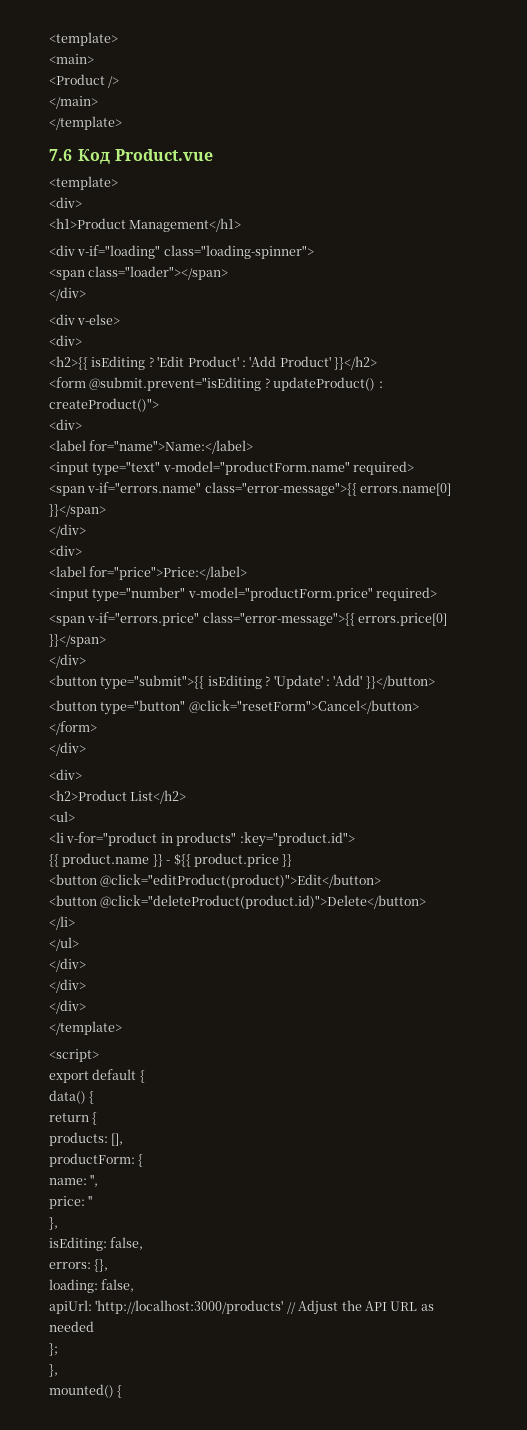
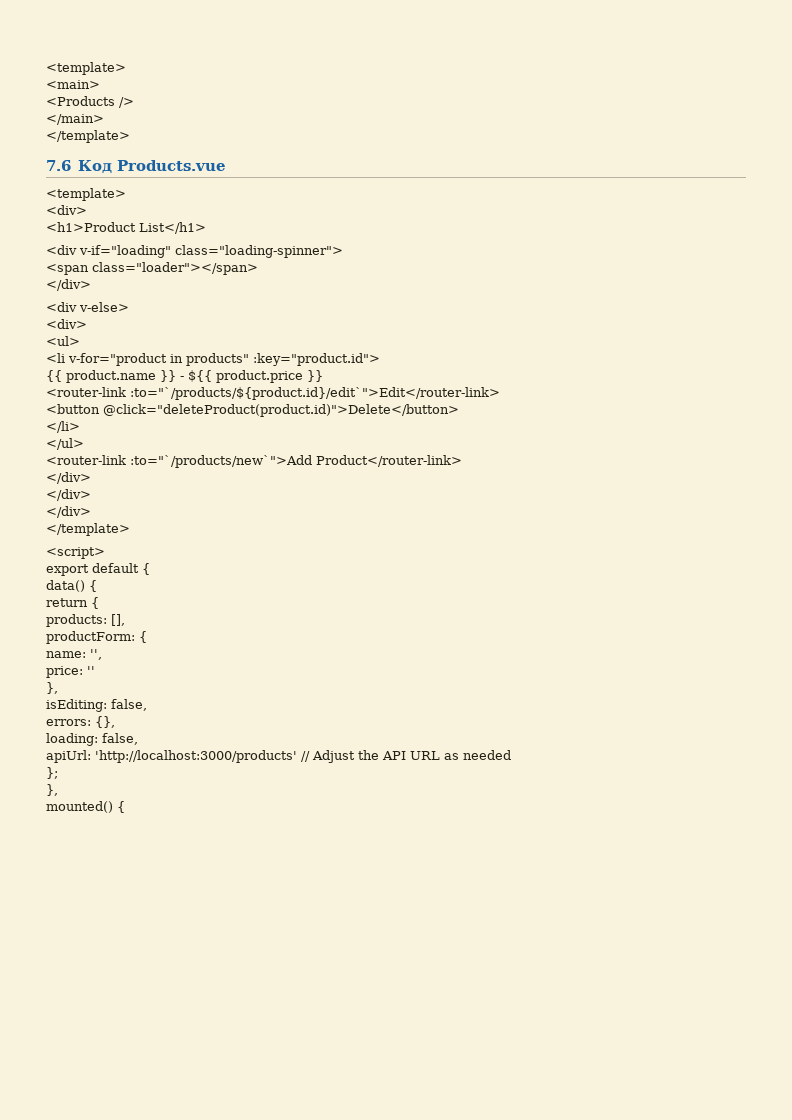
- <Product />
+ <Products />
- 7.6 Код Product.vue
+ 7.6 Код Products.vue
- <h1>Product Management</h1>
+ <h1>Product List</h1>
- <h2>{{ isEditing ? 'Edit Product' : 'Add Product' }}</h2>
- <form @submit.prevent="isEditing ? updateProduct() : createProduct()">
- <div>
- <label for="name">Name:</label>
- <input type="text" v-model="productForm.name" required>
- <span v-if="errors.name" class="error-message">{{ errors.name[0] }}</span>
- </div>
- <div>
- <label for="price">Price:</label>
- <input type="number" v-model="productForm.price" required>
- <span v-if="errors.price" class="error-message">{{ errors.price[0] }}</span>
- </div>
- <button type="submit">{{ isEditing ? 'Update' : 'Add' }}</button>
- <button type="button" @click="resetForm">Cancel</button>
- </form>
- </div>
- <div>
- <h2>Product List</h2>
- <button @click="editProduct(product)">Edit</button>
+ <router-link :to="`/products/${product.id}/edit`">Edit</router-link>
+ <router-link :to="`/products/new`">Add Product</router-link>

